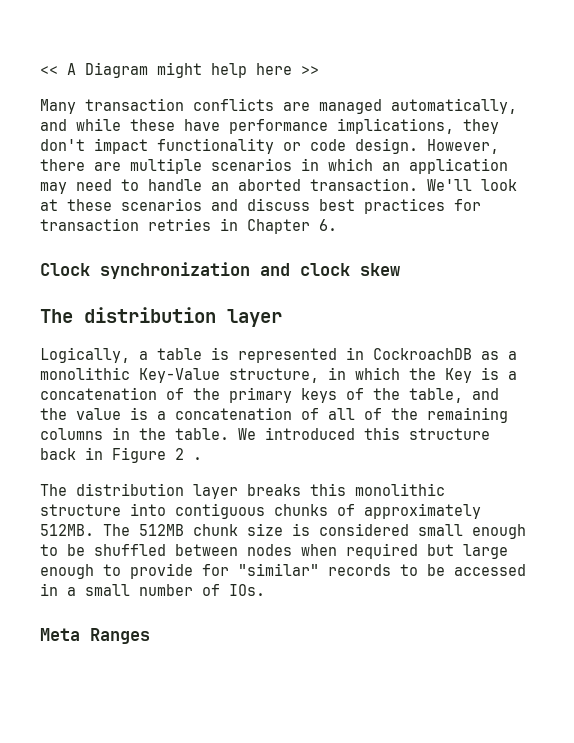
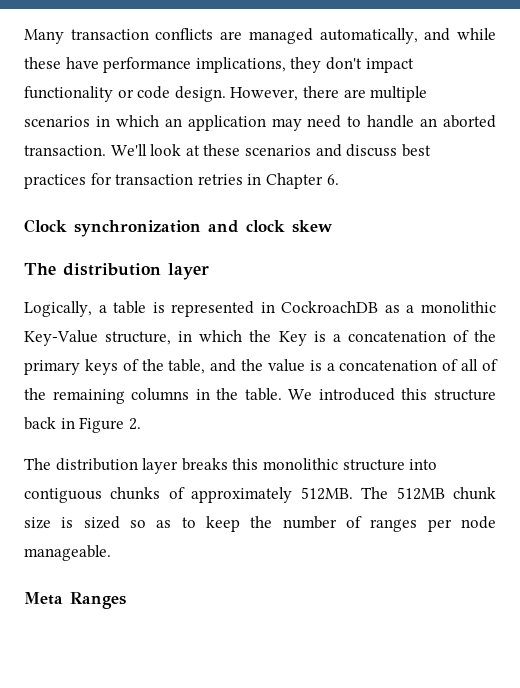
- << A Diagram might help here >>
- We introduced this structure back in Figure 2 .
+ We introduced this structure back in Figure 2.
- The 512MB chunk size is considered small enough to be shuffled between nodes when required but large enough to provide for "similar" records to be accessed in a small number of IOs.
+ The 512MB chunk size is sized so as to keep the number of ranges per node manageable.

